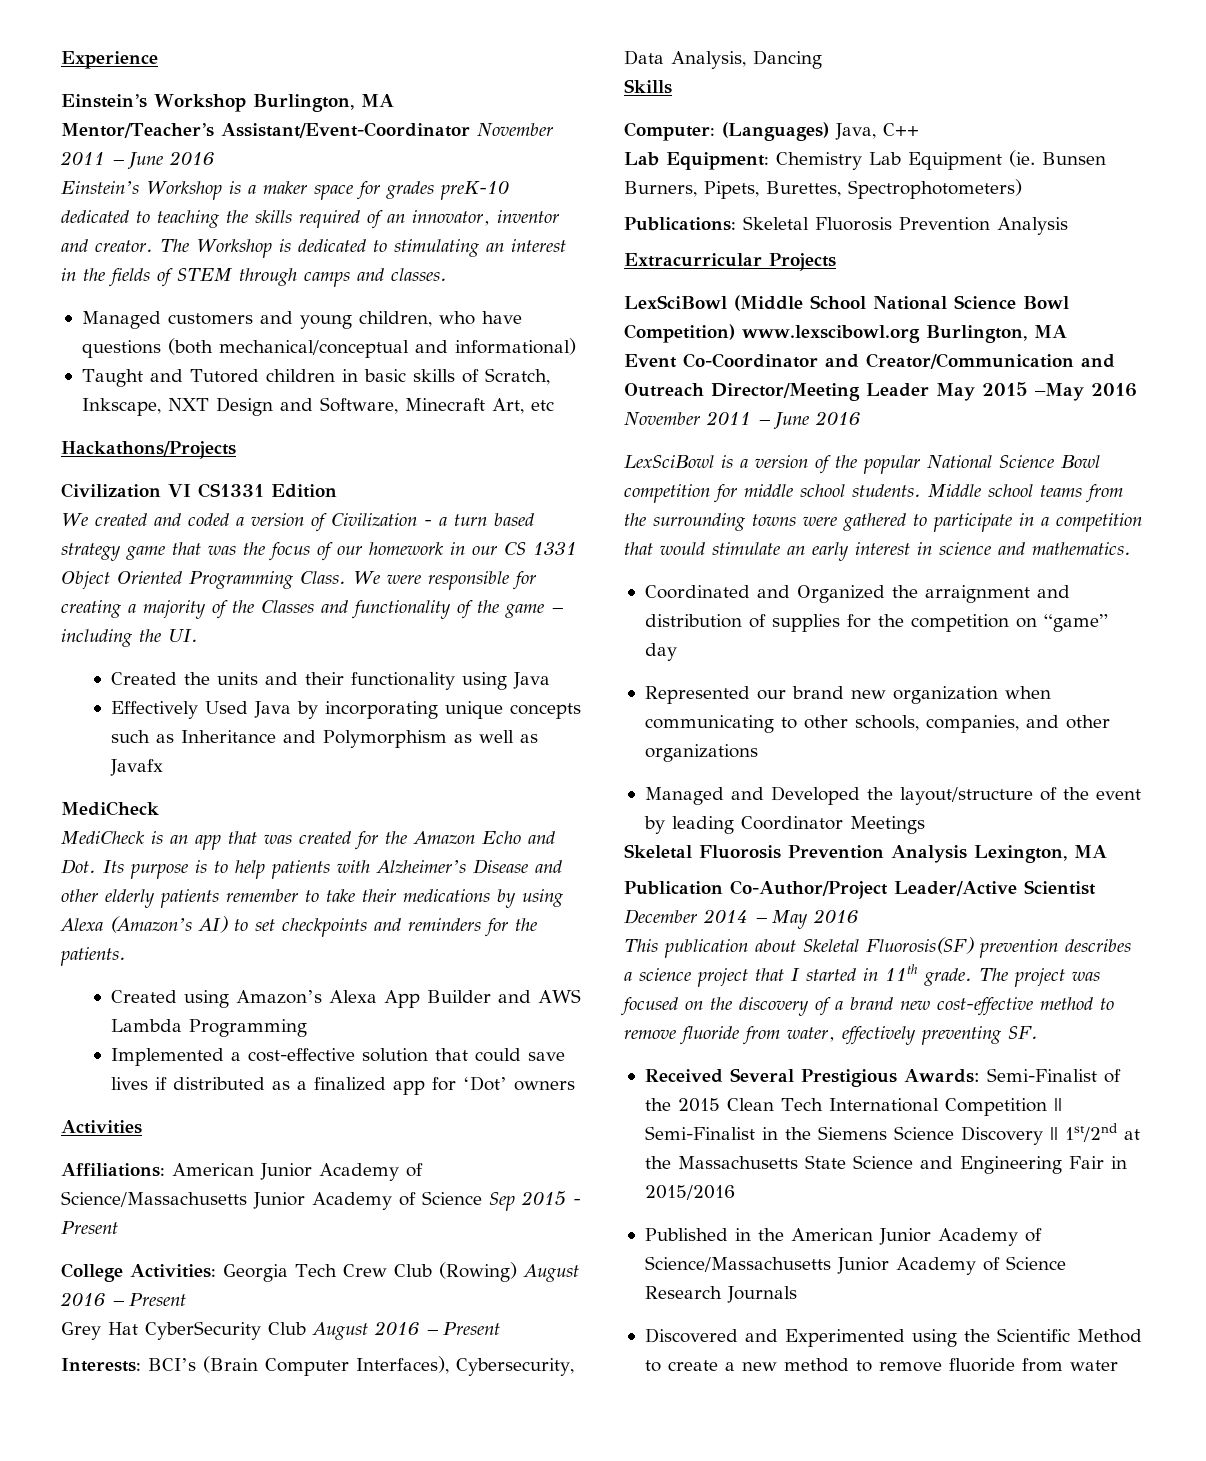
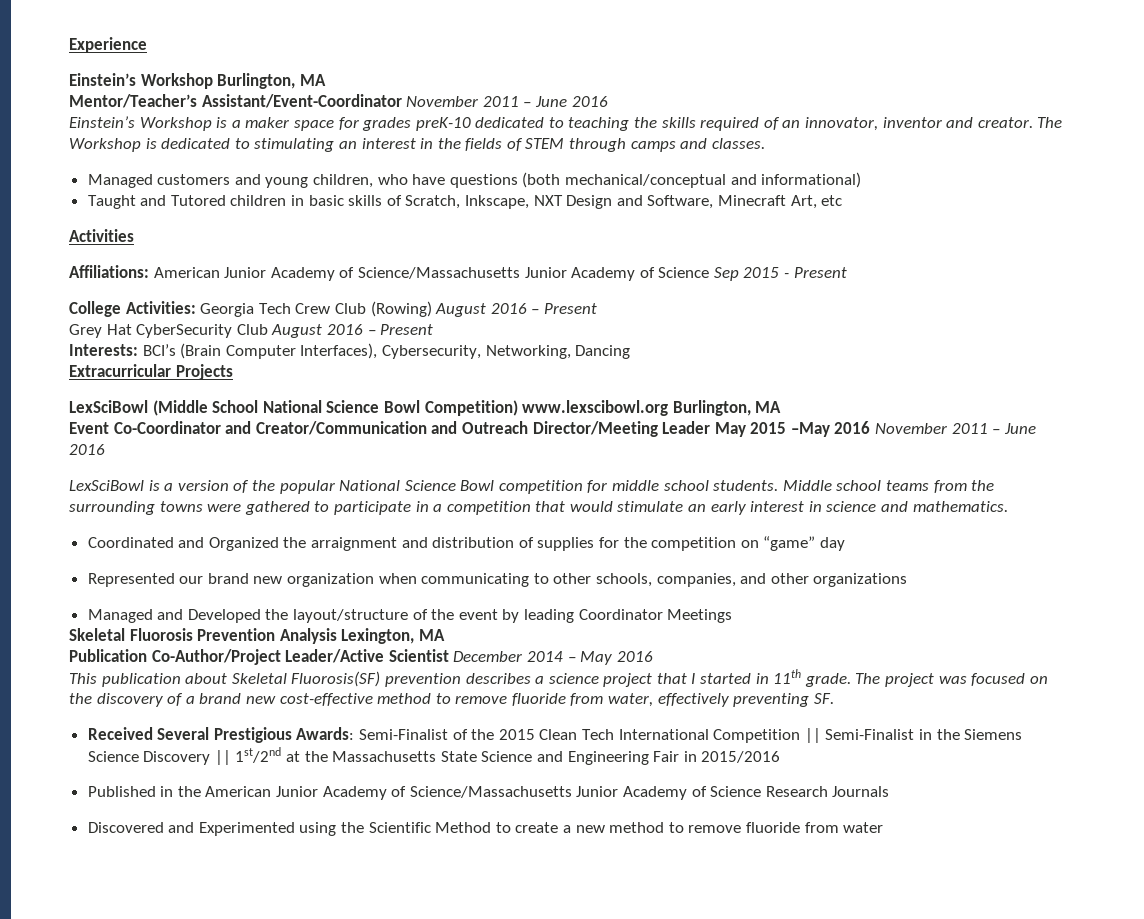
- Hackathons/Projects
- Civilization VI CS1331 Edition
- We created and coded a version of Civilization - a turn based strategy game that was the focus of our homework in our CS 1331 Object Oriented Programming Class. We were responsible for creating a majority of the Classes and functionality of the game – including the UI.
- Created the units and their functionality using Java
- Effectively Used Java by incorporating unique concepts such as Inheritance and Polymorphism as well as Javafx
- MediCheck
- MediCheck is an app that was created for the Amazon Echo and Dot. Its purpose is to help patients with Alzheimer’s Disease and other elderly patients remember to take their medications by using Alexa (Amazon’s AI) to set checkpoints and reminders for the patients.
- Created using Amazon’s Alexa App Builder and AWS Lambda Programming
- Implemented a cost-effective solution that could save lives if distributed as a finalized app for ‘Dot’ owners
- Interests: BCI’s (Brain Computer Interfaces), Cybersecurity, Data Analysis, Dancing
+ Interests: BCI’s (Brain Computer Interfaces), Cybersecurity, Networking, Dancing
- Skills
- Computer: (Languages) Java, C++
- Lab Equipment: Chemistry Lab Equipment (ie. Bunsen Burners, Pipets, Burettes, Spectrophotometers)
- Publications: Skeletal Fluorosis Prevention Analysis

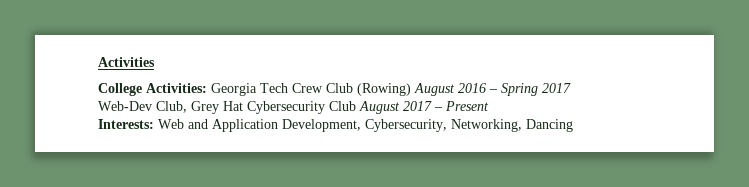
- Experience
- Einstein’s Workshop Burlington, MA
- Mentor/Teacher’s Assistant/Event-Coordinator November 2011 – June 2016
- Einstein’s Workshop is a maker space for grades preK-10 dedicated to teaching the skills required of an innovator, inventor and creator. The Workshop is dedicated to stimulating an interest in the fields of STEM through camps and classes.
- Managed customers and young children, who have questions (both mechanical/conceptual and informational)
- Taught and Tutored children in basic skills of Scratch, Inkscape, NXT Design and Software, Minecraft Art, etc
  Activities
- Affiliations: American Junior Academy of Science/Massachusetts Junior Academy of Science Sep 2015 - Present
- College Activities: Georgia Tech Crew Club (Rowing) August 2016 – Present
- Grey Hat CyberSecurity Club August 2016 – Present
+ College Activities: Georgia Tech Crew Club (Rowing) August 2016 – Spring 2017
+ Web-Dev Club, Grey Hat Cybersecurity Club August 2017 – Present
- Interests: BCI’s (Brain Computer Interfaces), Cybersecurity, Networking, Dancing
+ Interests: Web and Application Development, Cybersecurity, Networking, Dancing
- Extracurricular Projects
- LexSciBowl (Middle School National Science Bowl Competition) www.lexscibowl.org Burlington, MA
- Event Co-Coordinator and Creator/Communication and Outreach Director/Meeting Leader May 2015 –May 2016 November 2011 – June 2016
- LexSciBowl is a version of the popular National Science Bowl competition for middle school students. Middle school teams from the surrounding towns were gathered to participate in a competition that would stimulate an early interest in science and mathematics.
- Coordinated and Organized the arraignment and distribution of supplies for the competition on “game” day
- Represented our brand new organization when communicating to other schools, companies, and other organizations
- Managed and Developed the layout/structure of the event by leading Coordinator Meetings
- Skeletal Fluorosis Prevention Analysis Lexington, MA
- Publication Co-Author/Project Leader/Active Scientist December 2014 – May 2016
- This publication about Skeletal Fluorosis(SF) prevention describes a science project that I started in 11th grade. The project was focused on the discovery of a brand new cost-effective method to remove fluoride from water, effectively preventing SF.
- Received Several Prestigious Awards: Semi-Finalist of the 2015 Clean Tech International Competition || Semi-Finalist in the Siemens Science Discovery || 1st/2nd at the Massachusetts State Science and Engineering Fair in 2015/2016
- Published in the American Junior Academy of Science/Massachusetts Junior Academy of Science Research Journals
- Discovered and Experimented using the Scientific Method to create a new method to remove fluoride from water

